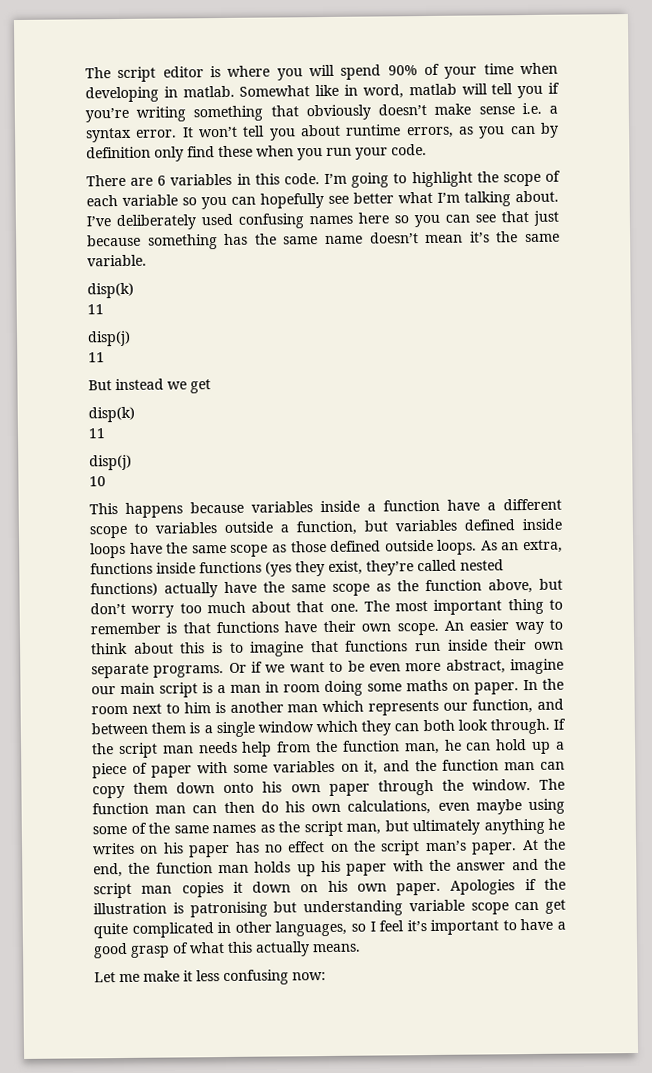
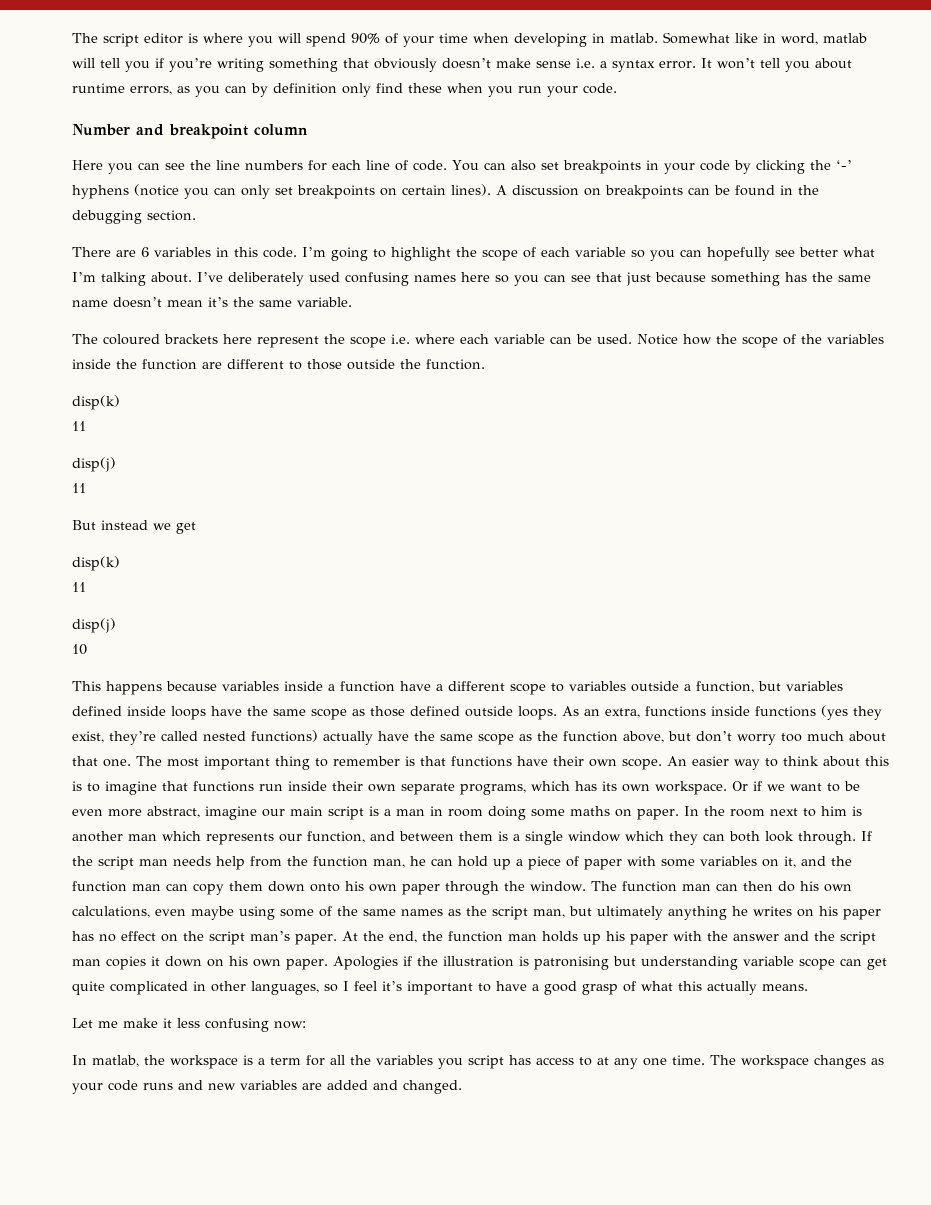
+ Number and breakpoint column
+ Here you can see the line numbers for each line of code. You can also set breakpoints in your code by clicking the ‘-’ hyphens (notice you can only set breakpoints on certain lines). A discussion on breakpoints can be found in the debugging section.
+ The coloured brackets here represent the scope i.e. where each variable can be used. Notice how the scope of the variables inside the function are different to those outside the function.
- An easier way to think about this is to imagine that functions run inside their own separate programs.
+ An easier way to think about this is to imagine that functions run inside their own separate programs, which has its own workspace.
+ In matlab, the workspace is a term for all the variables you script has access to at any one time. The workspace changes as your code runs and new variables are added and changed.

